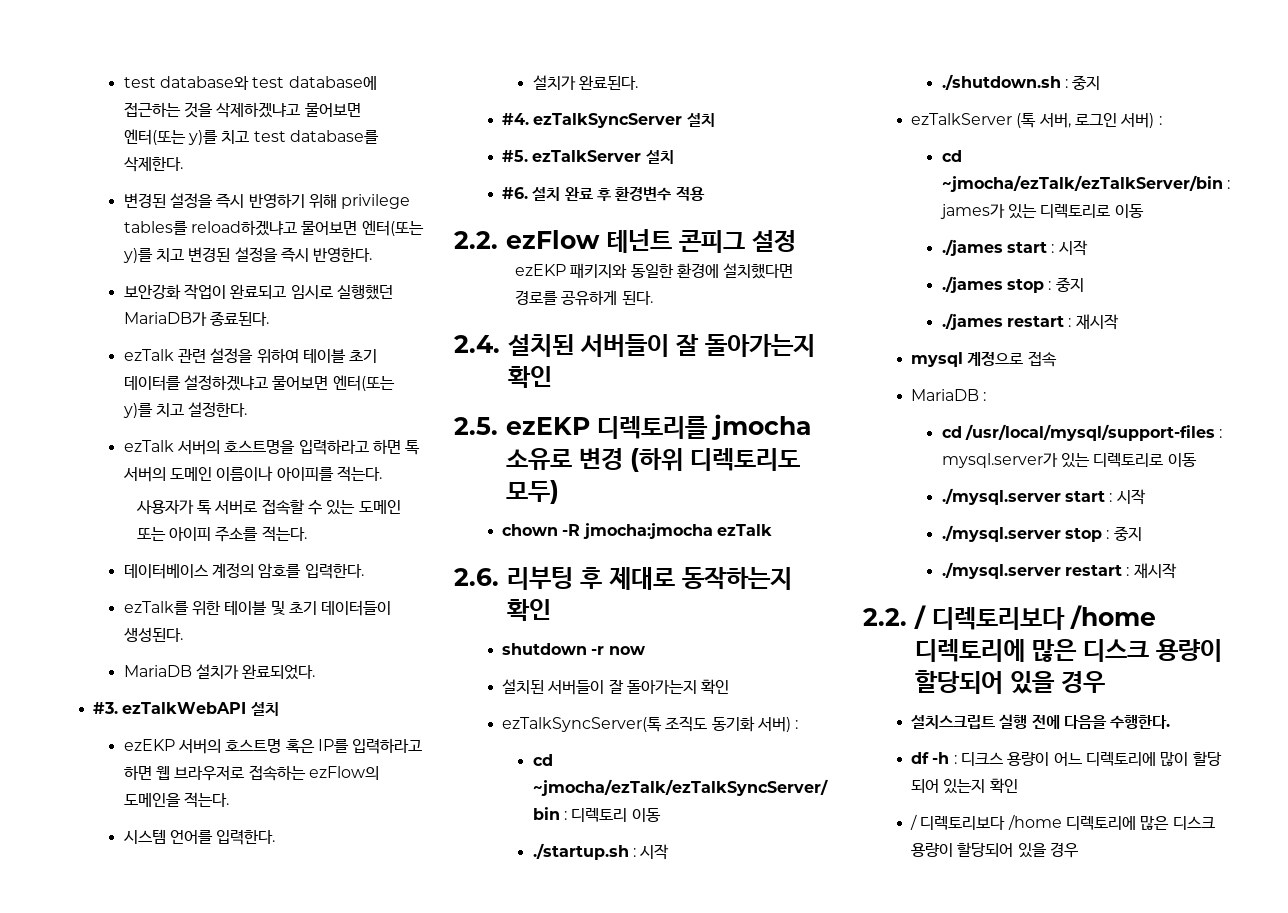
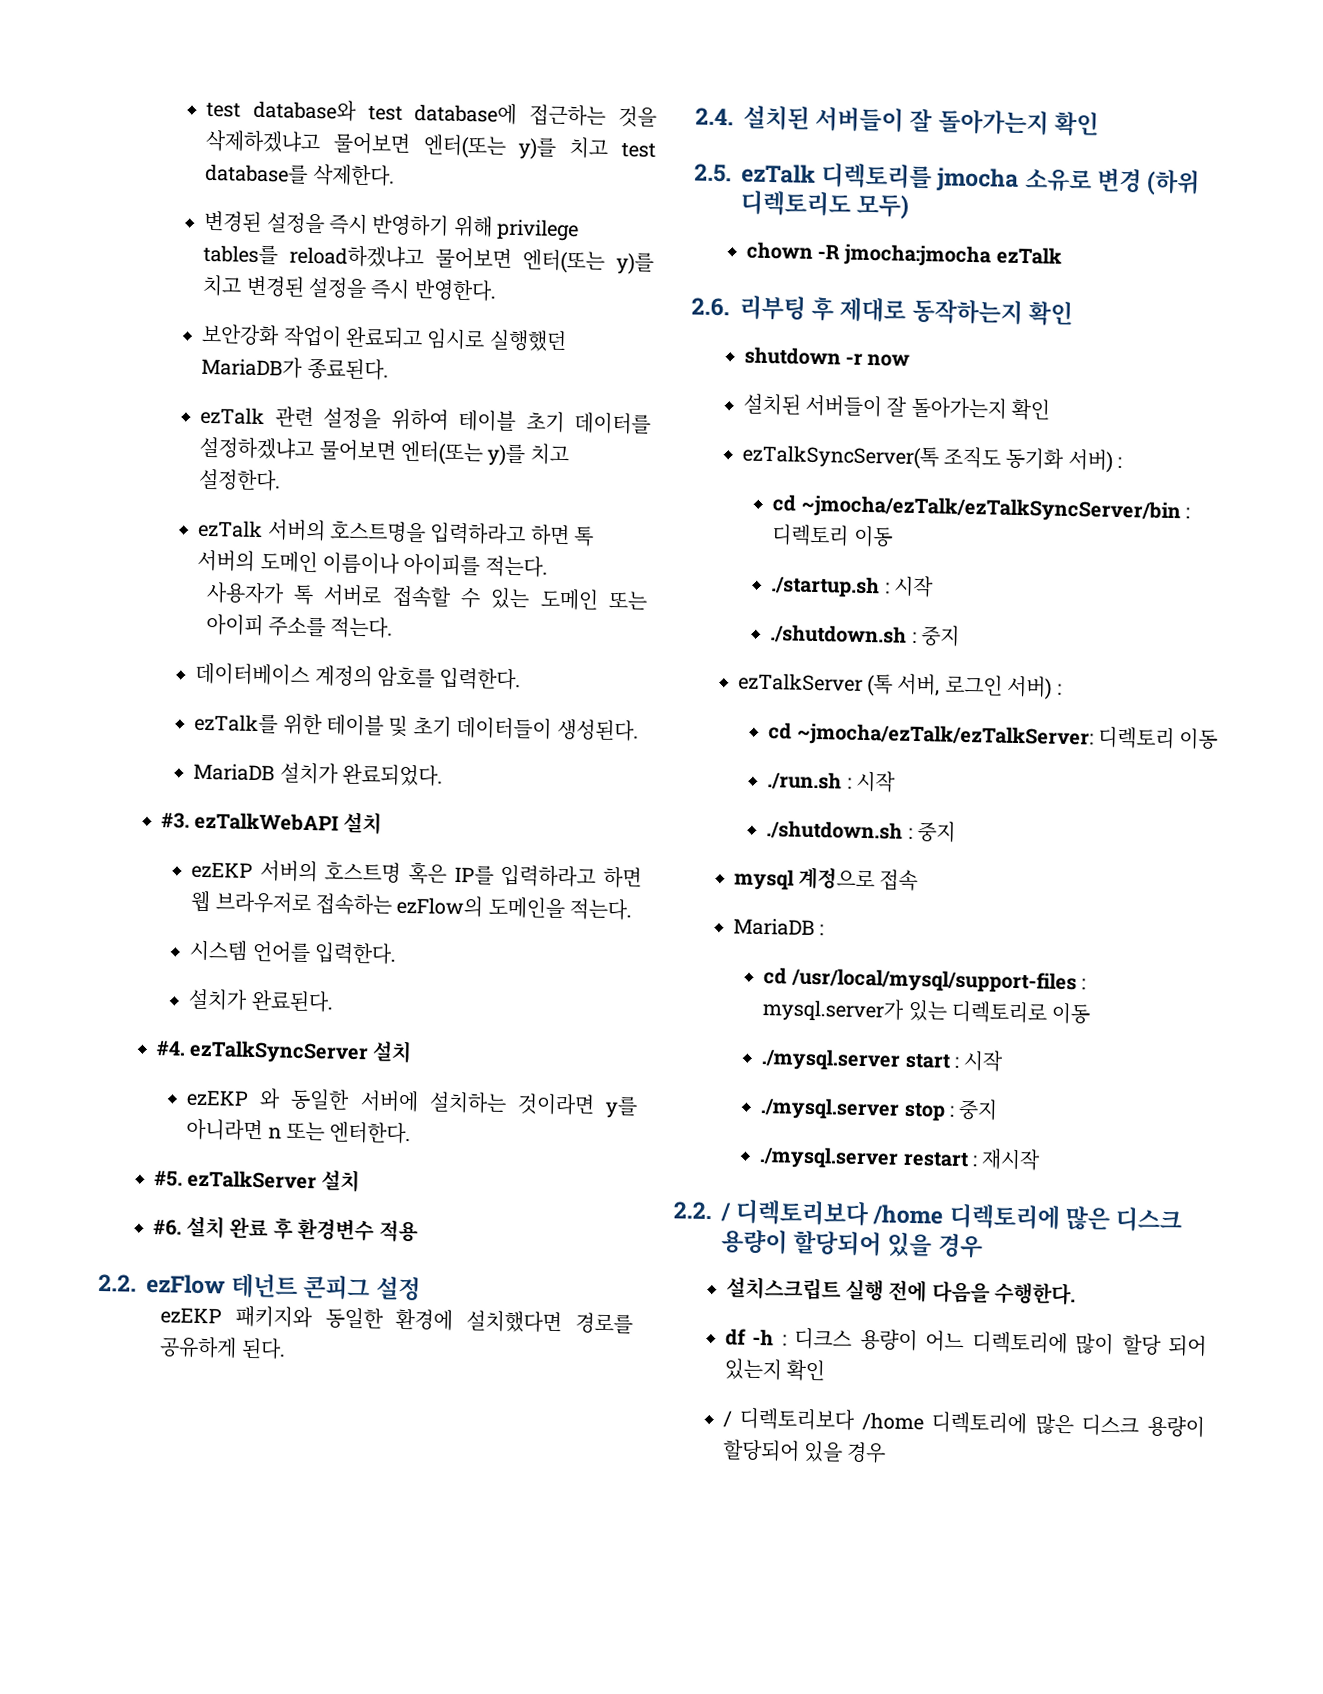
+ ezEKP 와 동일한 서버에 설치하는 것이라면 y를 아니라면 n 또는 엔터한다.
- 2.5. ezEKP 디렉토리를 jmocha 소유로 변경 (하위 디렉토리도 모두)
+ 2.5. ezTalk 디렉토리를 jmocha 소유로 변경 (하위 디렉토리도 모두)
- cd ~jmocha/ezTalk/ezTalkServer/bin : james가 있는 디렉토리로 이동
- ./james start : 시작
- ./james stop : 중지
- ./james restart : 재시작
+ cd ~jmocha/ezTalk/ezTalkServer: 디렉토리 이동
+ ./run.sh : 시작
+ ./shutdown.sh : 중지

